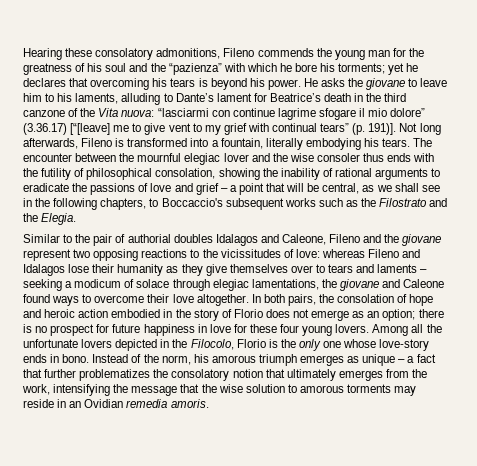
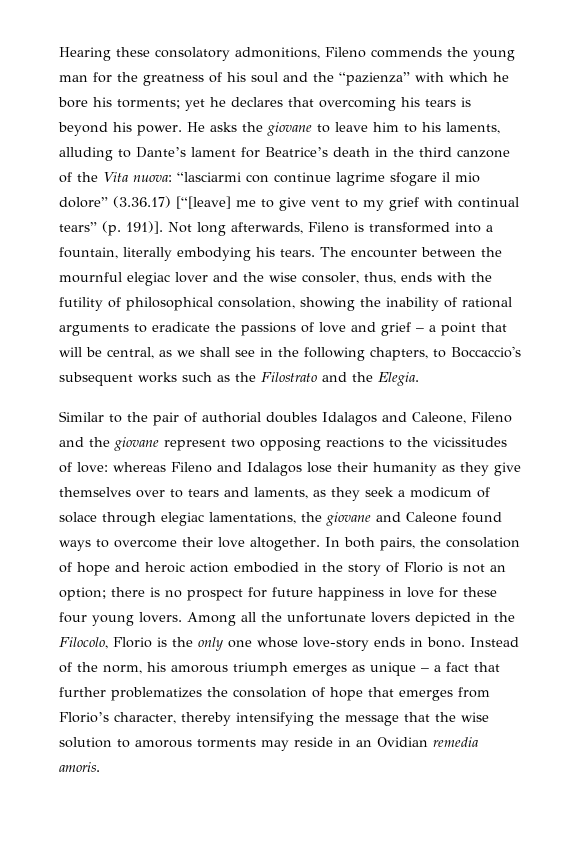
- The encounter between the mournful elegiac lover and the wise consoler thus ends with the futility of philosophical consolation, showing the inability of rational arguments to eradicate the passions of love and grief – a point that will be central, as we shall see in the following chapters, to Boccaccio's subsequent works such as the Filostrato and the Elegia.
+ The encounter between the mournful elegiac lover and the wise consoler, thus, ends with the futility of philosophical consolation, showing the inability of rational arguments to eradicate the passions of love and grief – a point that will be central, as we shall see in the following chapters, to Boccaccio's subsequent works such as the Filostrato and the Elegia.
- Similar to the pair of authorial doubles Idalagos and Caleone, Fileno and the giovane represent two opposing reactions to the vicissitudes of love: whereas Fileno and Idalagos lose their humanity as they give themselves over to tears and laments – seeking a modicum of solace through elegiac lamentations, the giovane and Caleone found ways to overcome their love altogether.
+ Similar to the pair of authorial doubles Idalagos and Caleone, Fileno and the giovane represent two opposing reactions to the vicissitudes of love: whereas Fileno and Idalagos lose their humanity as they give themselves over to tears and laments, as they seek a modicum of solace through elegiac lamentations, the giovane and Caleone found ways to overcome their love altogether.
- In both pairs, the consolation of hope and heroic action embodied in the story of Florio does not emerge as an option; there is no prospect for future happiness in love for these four young lovers.
+ In both pairs, the consolation of hope and heroic action embodied in the story of Florio is not an option; there is no prospect for future happiness in love for these four young lovers.
- Instead of the norm, his amorous triumph emerges as unique – a fact that further problematizes the consolatory notion that ultimately emerges from the work, intensifying the message that the wise solution to amorous torments may reside in an Ovidian remedia amoris.
+ Instead of the norm, his amorous triumph emerges as unique – a fact that further problematizes the consolation of hope that emerges from Florio’s character, thereby intensifying the message that the wise solution to amorous torments may reside in an Ovidian remedia amoris.

